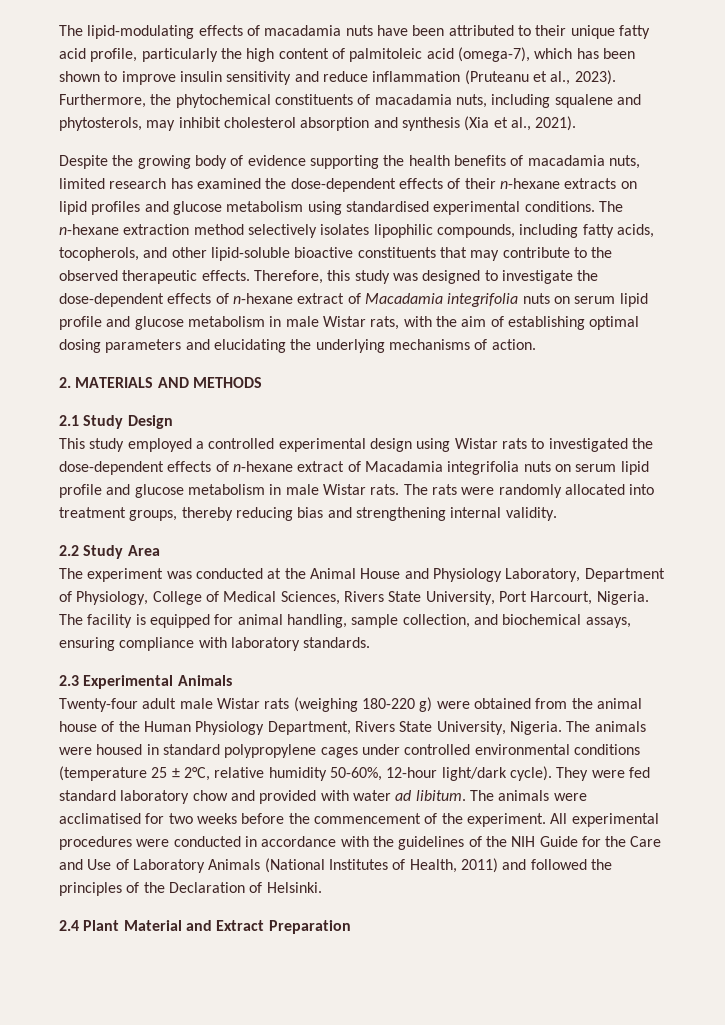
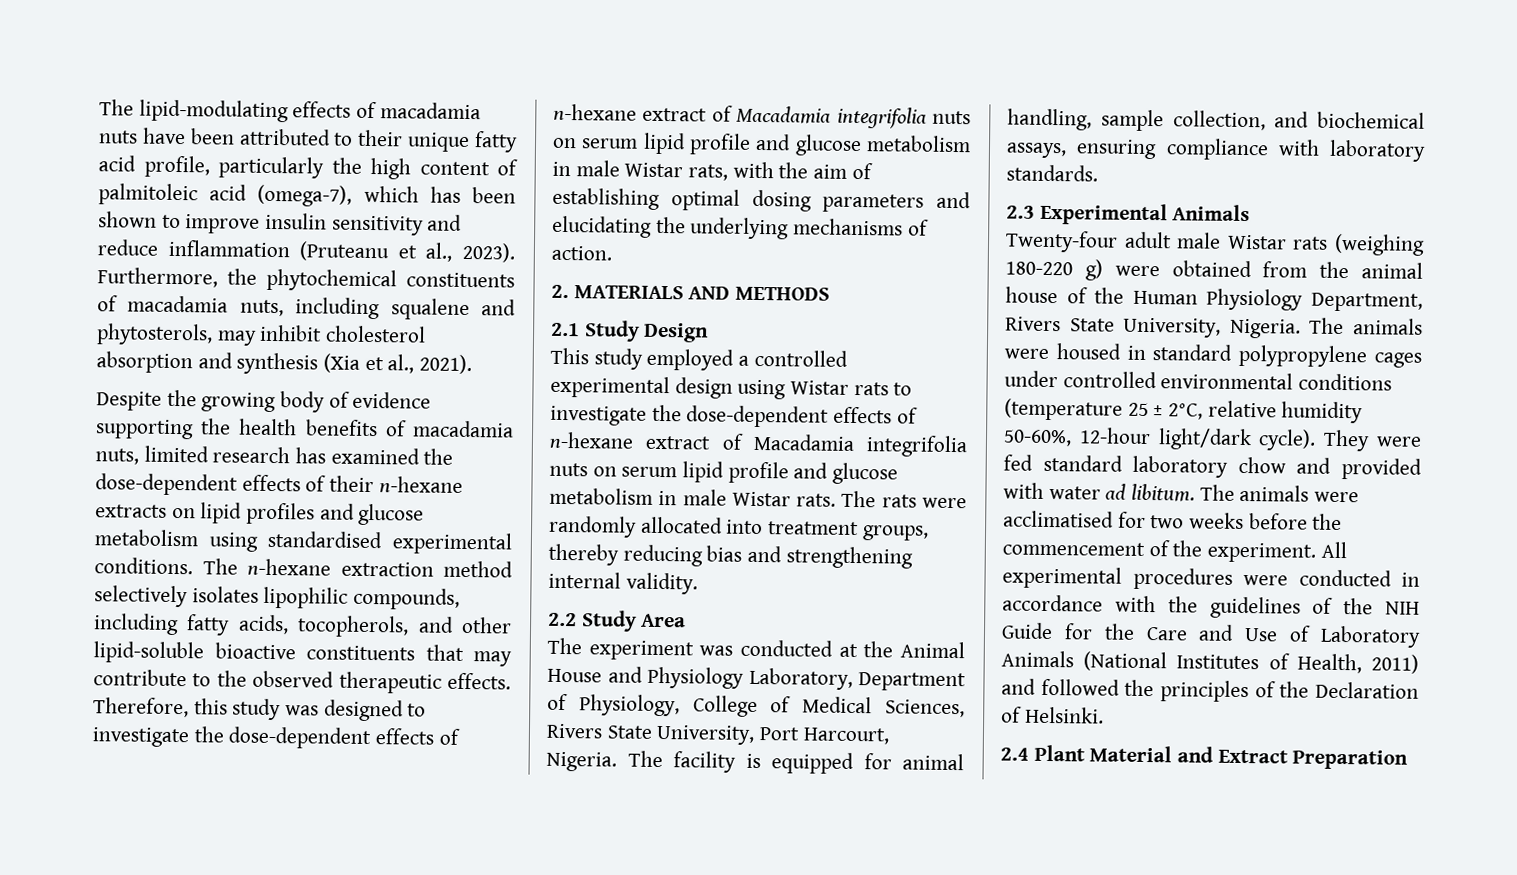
- This study employed a controlled experimental design using Wistar rats to investigated the dose-dependent effects of n-hexane extract of Macadamia integrifolia nuts on serum lipid profile and glucose metabolism in male Wistar rats.
+ This study employed a controlled experimental design using Wistar rats to investigate the dose-dependent effects of n-hexane extract of Macadamia integrifolia nuts on serum lipid profile and glucose metabolism in male Wistar rats.

